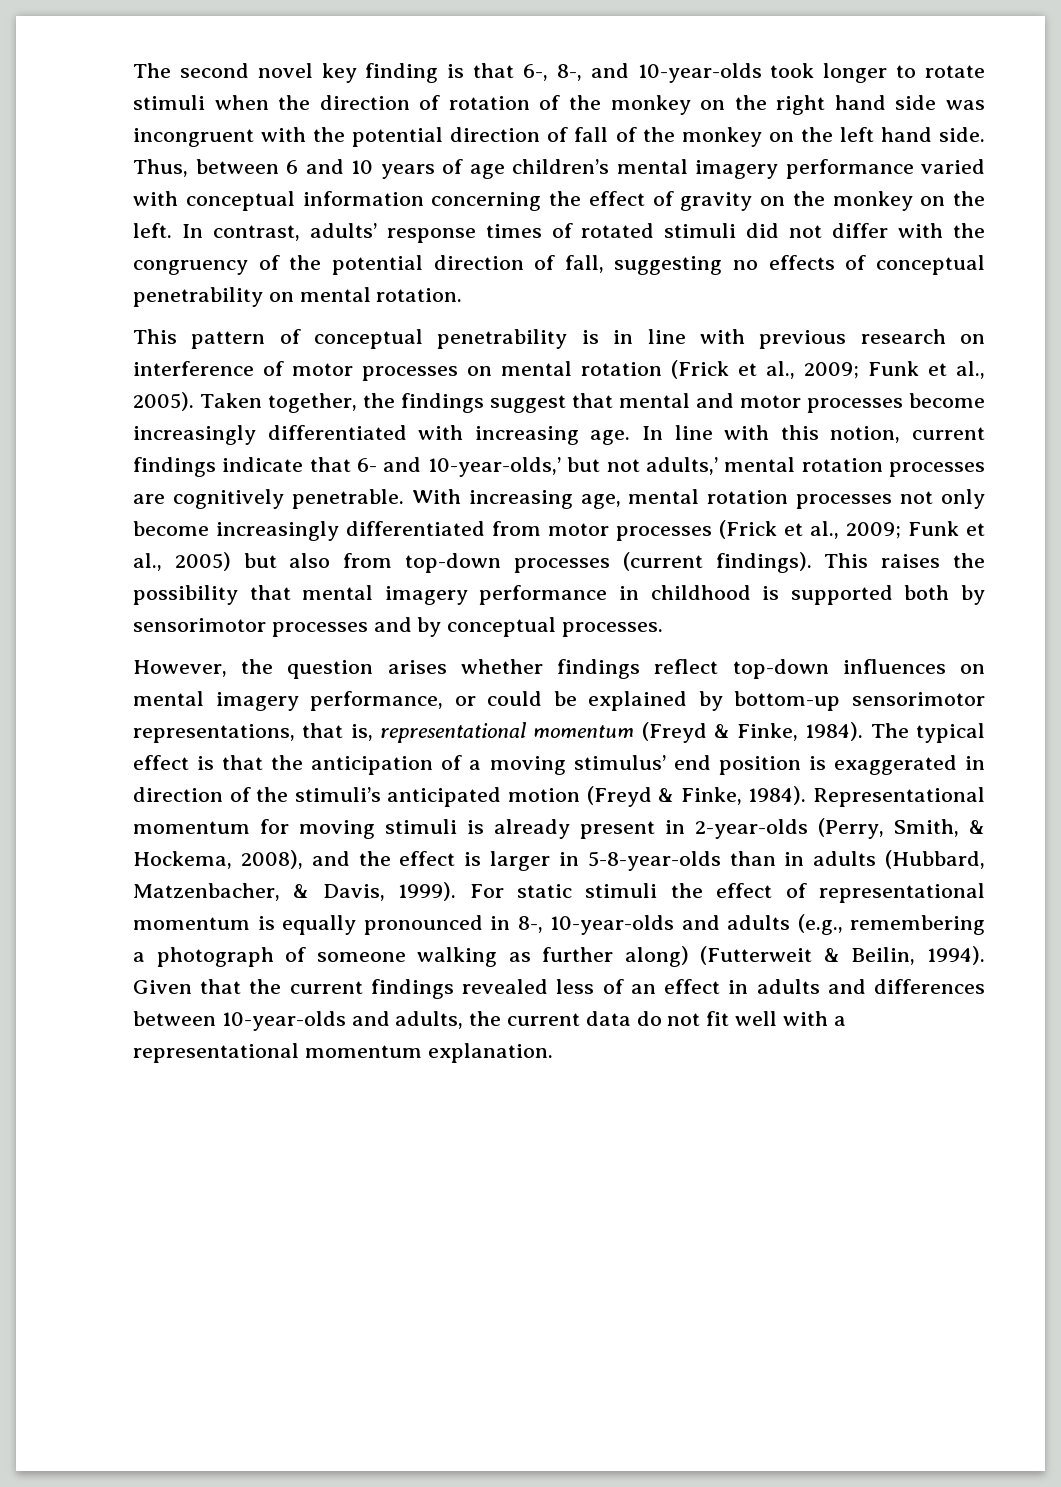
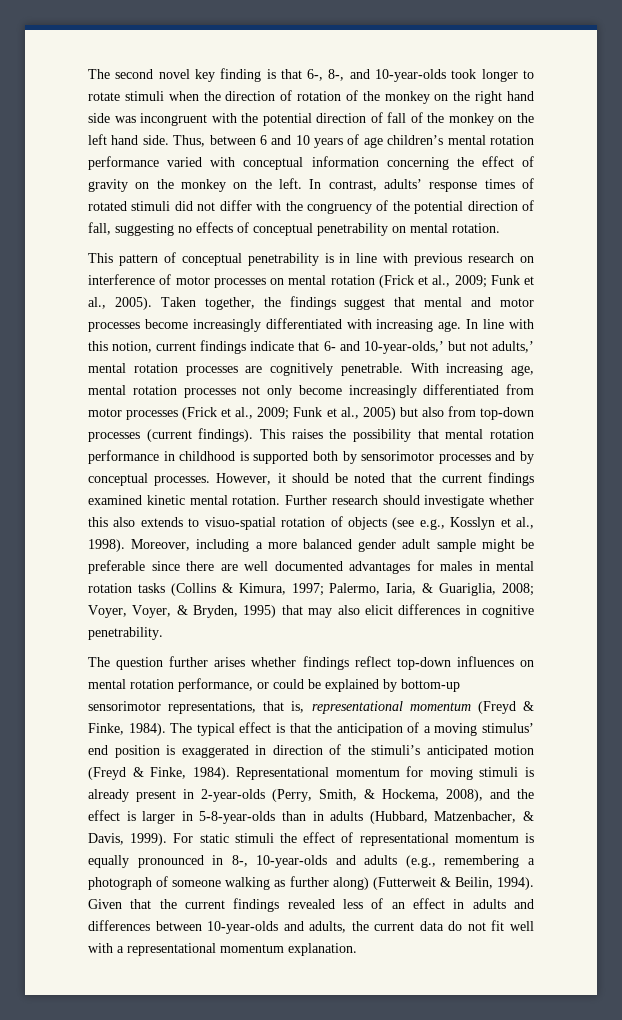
- Thus, between 6 and 10 years of age children’s mental imagery performance varied with conceptual information concerning the effect of gravity on the monkey on the left.
+ Thus, between 6 and 10 years of age children’s mental rotation performance varied with conceptual information concerning the effect of gravity on the monkey on the left.
- This raises the possibility that mental imagery performance in childhood is supported both by sensorimotor processes and by conceptual processes.
- However, the question arises whether findings reflect top-down influences on mental imagery performance, or could be explained by bottom-up sensorimotor representations, that is, representational momentum (Freyd & Finke, 1984).
+ This raises the possibility that mental rotation performance in childhood is supported both by sensorimotor processes and by conceptual processes. However, it should be noted that the current findings examined kinetic mental rotation. Further research should investigate whether this also extends to visuo-spatial rotation of objects (see e.g., Kosslyn et al., 1998). Moreover, including a more balanced gender adult sample might be preferable since there are well documented advantages for males in mental rotation tasks (Collins & Kimura, 1997; Palermo, Iaria, & Guariglia, 2008; Voyer, Voyer, & Bryden, 1995) that may also elicit differences in cognitive penetrability.
+ The question further arises whether findings reflect top-down influences on mental rotation performance, or could be explained by bottom-up sensorimotor representations, that is, representational momentum (Freyd & Finke, 1984).

